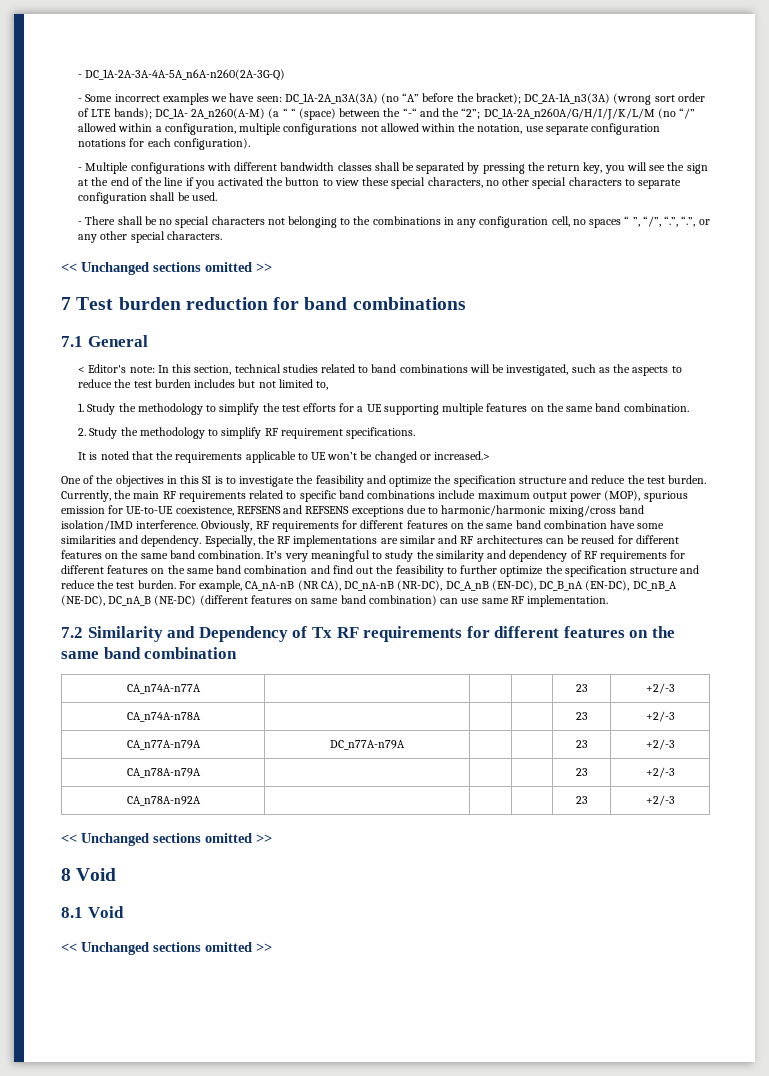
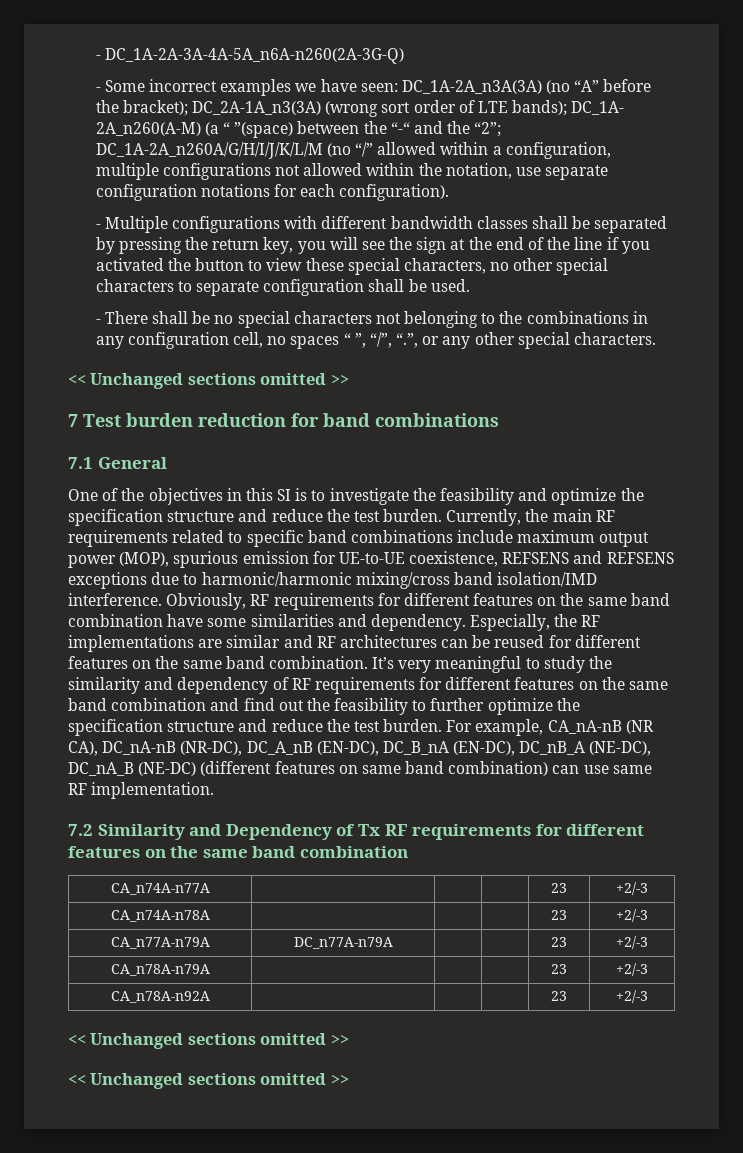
- - Some incorrect examples we have seen: DC_1A-2A_n3A(3A) (no “A” before the bracket); DC_2A-1A_n3(3A) (wrong sort order of LTE bands); DC_1A- 2A_n260(A-M) (a “ “ (space) between the “-“ and the “2”; DC_1A-2A_n260A/G/H/I/J/K/L/M (no “/” allowed within a configuration, multiple configurations not allowed within the notation, use separate configuration notations for each configuration).
+ - Some incorrect examples we have seen: DC_1A-2A_n3A(3A) (no “A” before the bracket); DC_2A-1A_n3(3A) (wrong sort order of LTE bands); DC_1A- 2A_n260(A-M) (a “ ”(space) between the “-“ and the “2”; DC_1A-2A_n260A/G/H/I/J/K/L/M (no “/” allowed within a configuration, multiple configurations not allowed within the notation, use separate configuration notations for each configuration).
- - There shall be no special characters not belonging to the combinations in any configuration cell, no spaces “ ”, “/”, “.”, “.”, or any other special characters.
+ - There shall be no special characters not belonging to the combinations in any configuration cell, no spaces “ ”, “/”, “.”, or any other special characters.
- < Editor's note: In this section, technical studies related to band combinations will be investigated, such as the aspects to reduce the test burden includes but not limited to,
- 1. Study the methodology to simplify the test efforts for a UE supporting multiple features on the same band combination.
- 2. Study the methodology to simplify RF requirement specifications.
- It is noted that the requirements applicable to UE won’t be changed or increased.>
- 8 Void
- 8.1 Void

